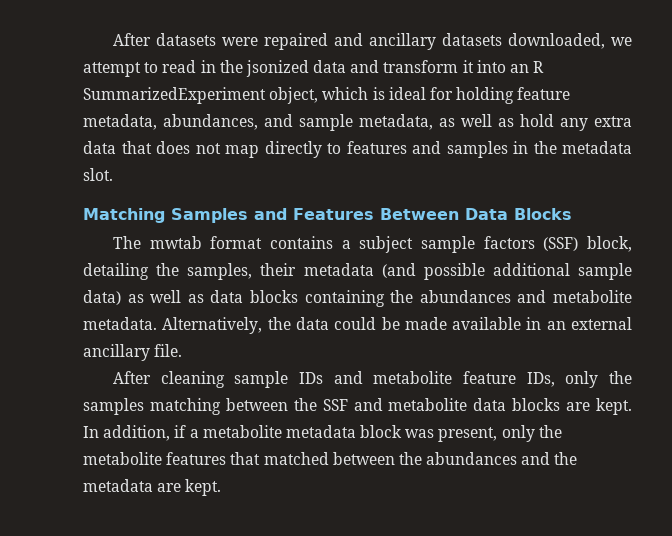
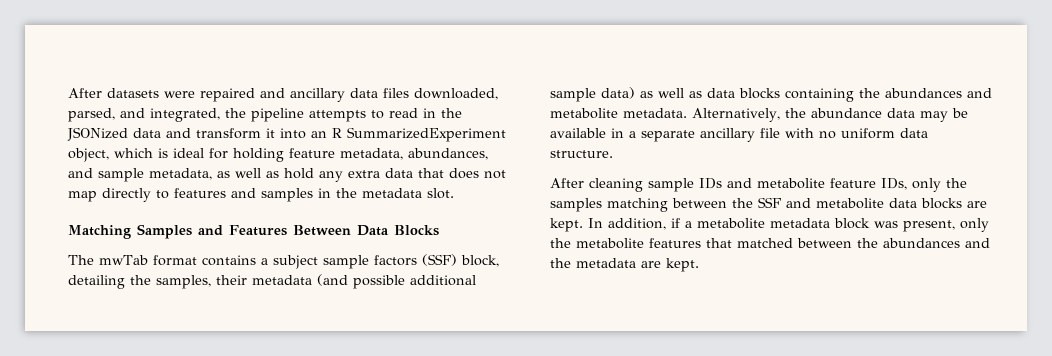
- After datasets were repaired and ancillary datasets downloaded, we attempt to read in the jsonized data and transform it into an R SummarizedExperiment object, which is ideal for holding feature metadata, abundances, and sample metadata, as well as hold any extra data that does not map directly to features and samples in the metadata slot.
+ After datasets were repaired and ancillary data files downloaded, parsed, and integrated, the pipeline attempts to read in the JSONized data and transform it into an R SummarizedExperiment object, which is ideal for holding feature metadata, abundances, and sample metadata, as well as hold any extra data that does not map directly to features and samples in the metadata slot.
- The mwtab format contains a subject sample factors (SSF) block, detailing the samples, their metadata (and possible additional sample data) as well as data blocks containing the abundances and metabolite metadata.
+ The mwTab format contains a subject sample factors (SSF) block, detailing the samples, their metadata (and possible additional sample data) as well as data blocks containing the abundances and metabolite metadata.
- Alternatively, the data could be made available in an external ancillary file.
+ Alternatively, the abundance data may be available in a separate ancillary file with no uniform data structure.

